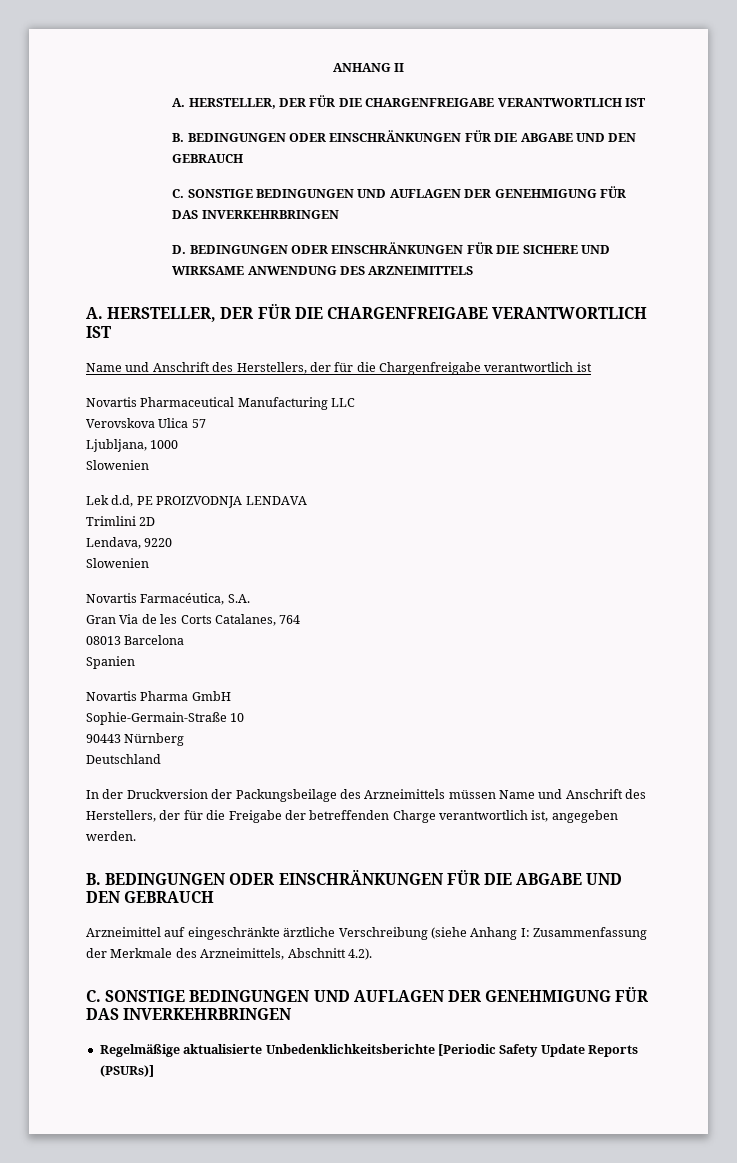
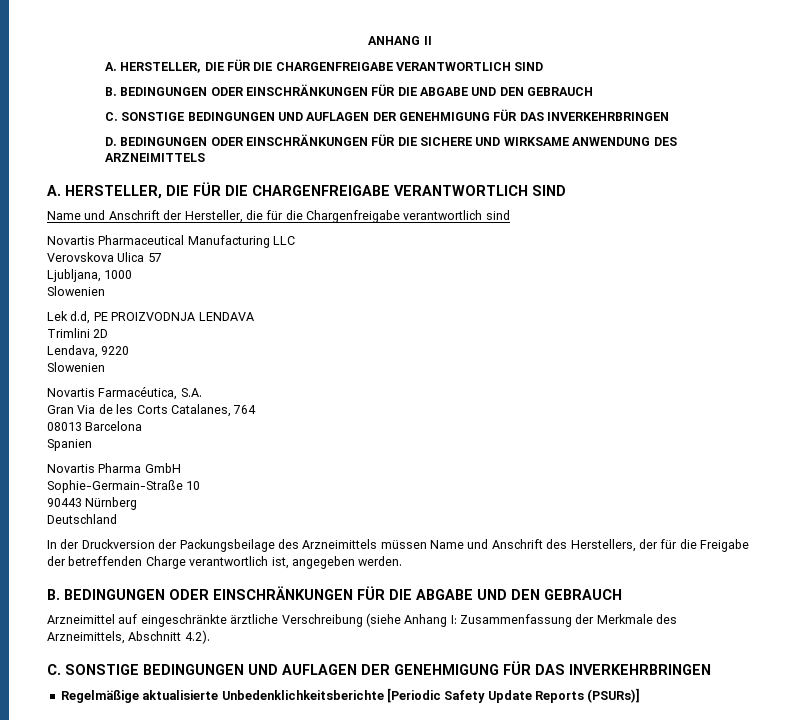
  ANHANG II
- A. HERSTELLER, DER FÜR DIE CHARGENFREIGABE VERANTWORTLICH IST
+ A. HERSTELLER, DIE FÜR DIE CHARGENFREIGABE VERANTWORTLICH SIND
  D. BEDINGUNGEN ODER EINSCHRÄNKUNGEN FÜR DIE SICHERE UND WIRKSAME ANWENDUNG DES ARZNEIMITTELS
- A. HERSTELLER, DER FÜR DIE CHARGENFREIGABE VERANTWORTLICH IST
- Name und Anschrift des Herstellers, der für die Chargenfreigabe verantwortlich ist
+ A. HERSTELLER, DIE FÜR DIE CHARGENFREIGABE VERANTWORTLICH SIND
+ Name und Anschrift der Hersteller, die für die Chargenfreigabe verantwortlich sind

